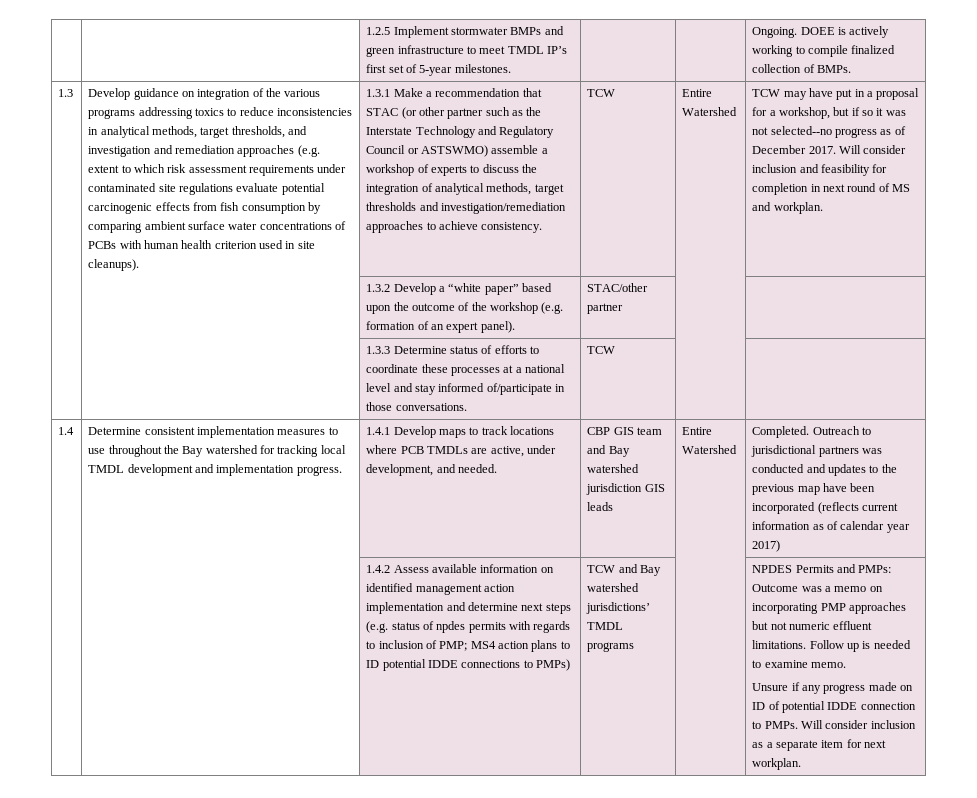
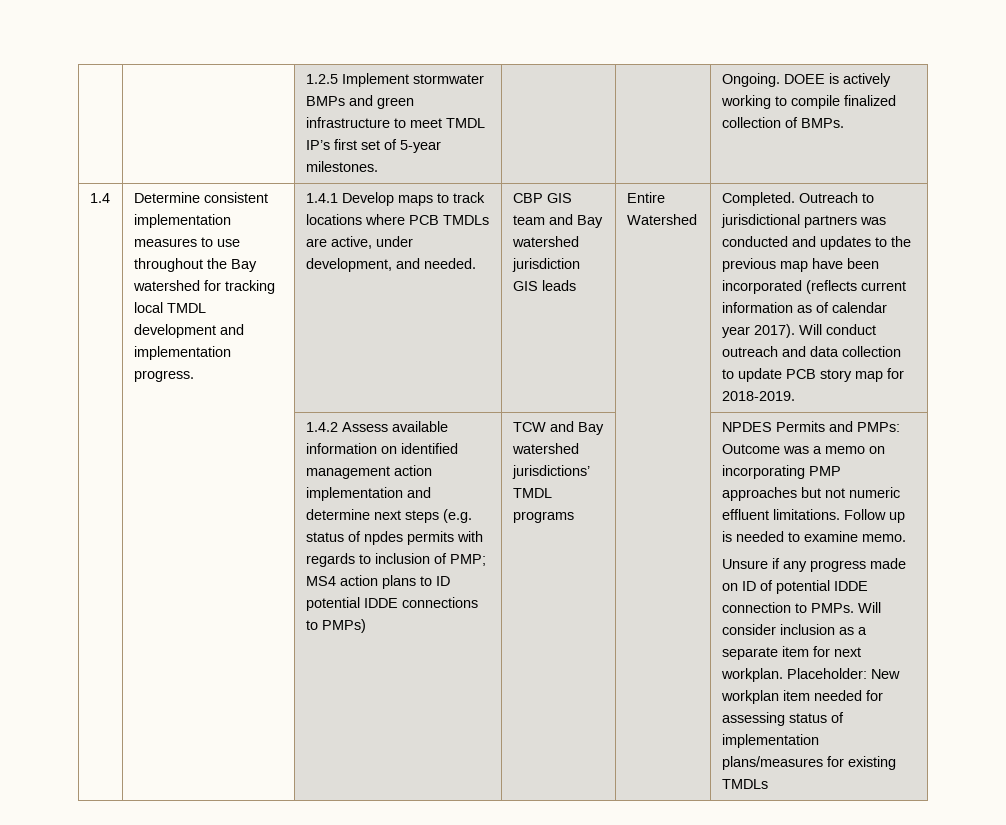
- 1.3 | Develop guidance on integration of the various programs addressing toxics to reduce inconsistencies in analytical methods, target thresholds, and investigation and remediation approaches (e.g. extent to which risk assessment requirements under contaminated site regulations evaluate potential carcinogenic effects from fish consumption by comparing ambient surface water concentrations of PCBs with human health criterion used in site cleanups). | 1.3.1 Make a recommendation that STAC (or other partner such as the Interstate Technology and Regulatory Council or ASTSWMO) assemble a workshop of experts to discuss the integration of analytical methods, target thresholds and investigation/remediation approaches to achieve consistency. | TCW | Entire Watershed | TCW may have put in a proposal for a workshop, but if so it was not selected--no progress as of December 2017. Will consider inclusion and feasibility for completion in next round of MS and workplan.
- | | 1.3.2 Develop a “white paper” based upon the outcome of the workshop (e.g. formation of an expert panel). | STAC/other partner | |
- | | 1.3.3 Determine status of efforts to coordinate these processes at a national level and stay informed of/participate in those conversations. | TCW | |
- Outreach to jurisdictional partners was conducted and updates to the previous map have been incorporated (reflects current information as of calendar year 2017)
+ Outreach to jurisdictional partners was conducted and updates to the previous map have been incorporated (reflects current information as of calendar year 2017). Will conduct outreach and data collection to update PCB story map for 2018-2019.
+ Placeholder: New workplan item needed for assessing status of implementation plans/measures for existing TMDLs

